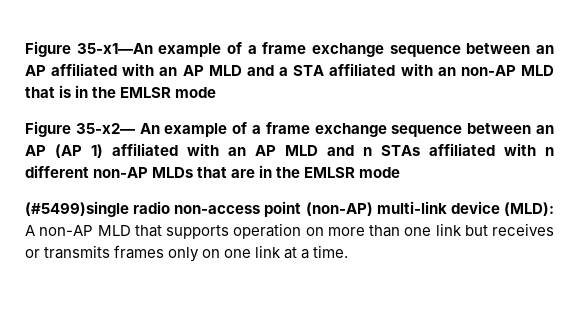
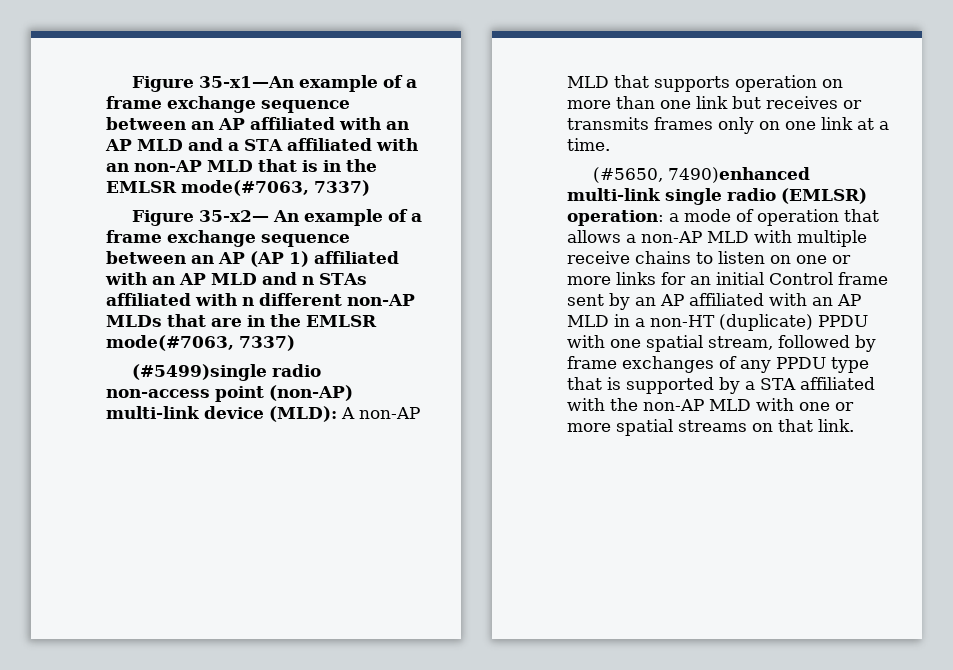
- Figure 35-x1—An example of a frame exchange sequence between an AP affiliated with an AP MLD and a STA affiliated with an non-AP MLD that is in the EMLSR mode
+ Figure 35-x1—An example of a frame exchange sequence between an AP affiliated with an AP MLD and a STA affiliated with an non-AP MLD that is in the EMLSR mode(#7063, 7337)
- Figure 35-x2— An example of a frame exchange sequence between an AP (AP 1) affiliated with an AP MLD and n STAs affiliated with n different non-AP MLDs that are in the EMLSR mode
+ Figure 35-x2— An example of a frame exchange sequence between an AP (AP 1) affiliated with an AP MLD and n STAs affiliated with n different non-AP MLDs that are in the EMLSR mode(#7063, 7337)
+ (#5650, 7490)enhanced multi-link single radio (EMLSR) operation: a mode of operation that allows a non-AP MLD with multiple receive chains to listen on one or more links for an initial Control frame sent by an AP affiliated with an AP MLD in a non-HT (duplicate) PPDU with one spatial stream, followed by frame exchanges of any PPDU type that is supported by a STA affiliated with the non-AP MLD with one or more spatial streams on that link.

